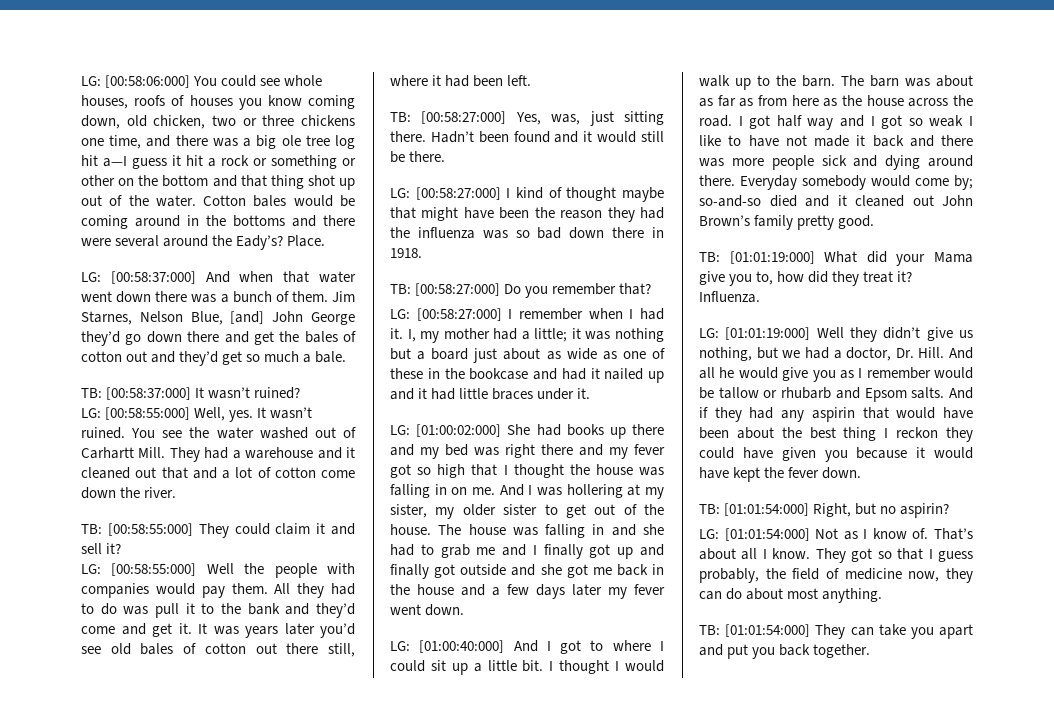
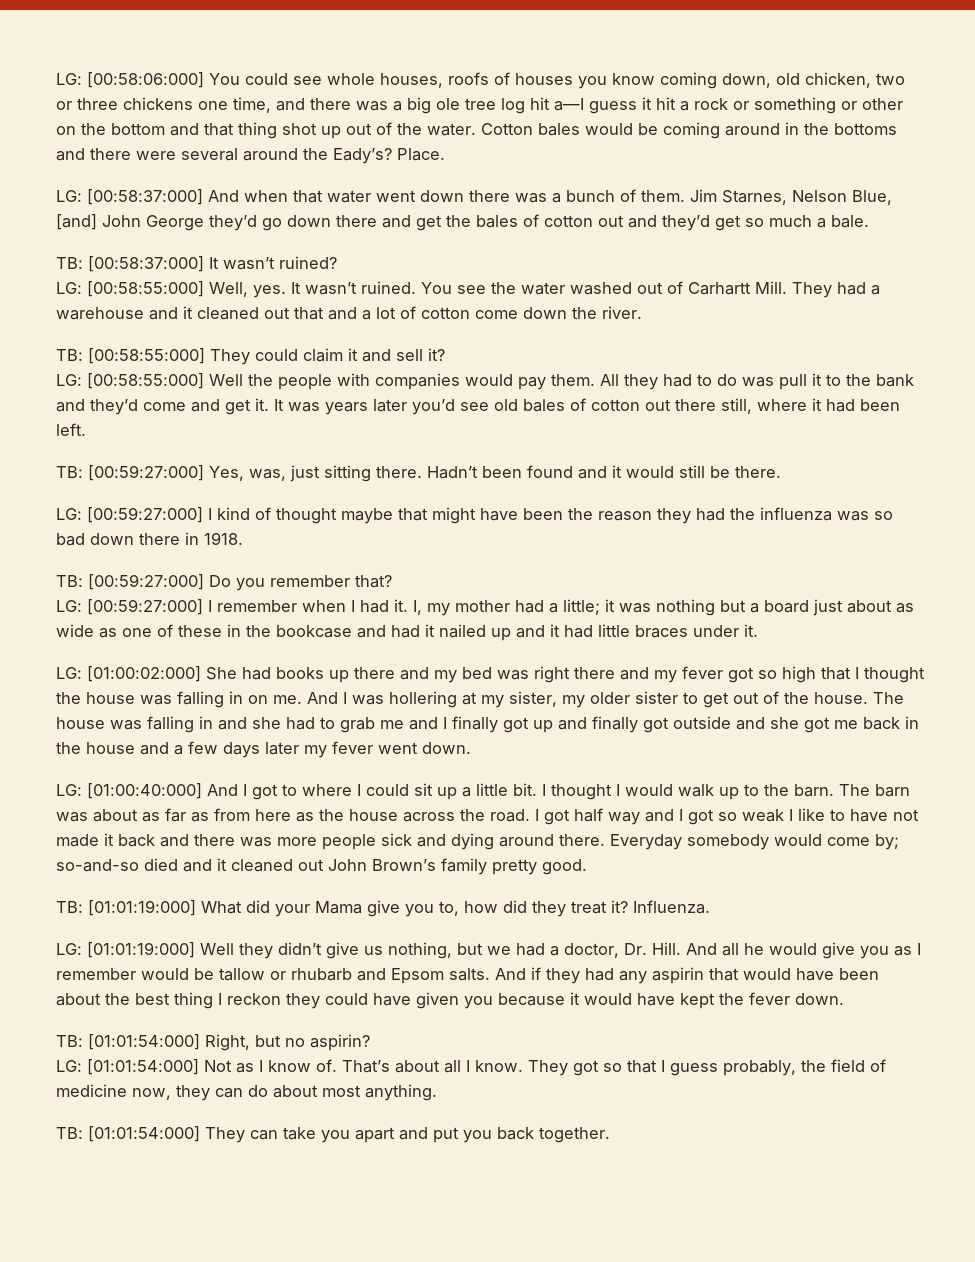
- TB: [00:58:27:000] Yes, was, just sitting there.
+ TB: [00:59:27:000] Yes, was, just sitting there.
- LG: [00:58:27:000] I kind of thought maybe that might have been the reason they had the influenza was so bad down there in 1918.
+ LG: [00:59:27:000] I kind of thought maybe that might have been the reason they had the influenza was so bad down there in 1918.
- TB: [00:58:27:000] Do you remember that?
+ TB: [00:59:27:000] Do you remember that?
- LG: [00:58:27:000] I remember when I had it.
+ LG: [00:59:27:000] I remember when I had it.

